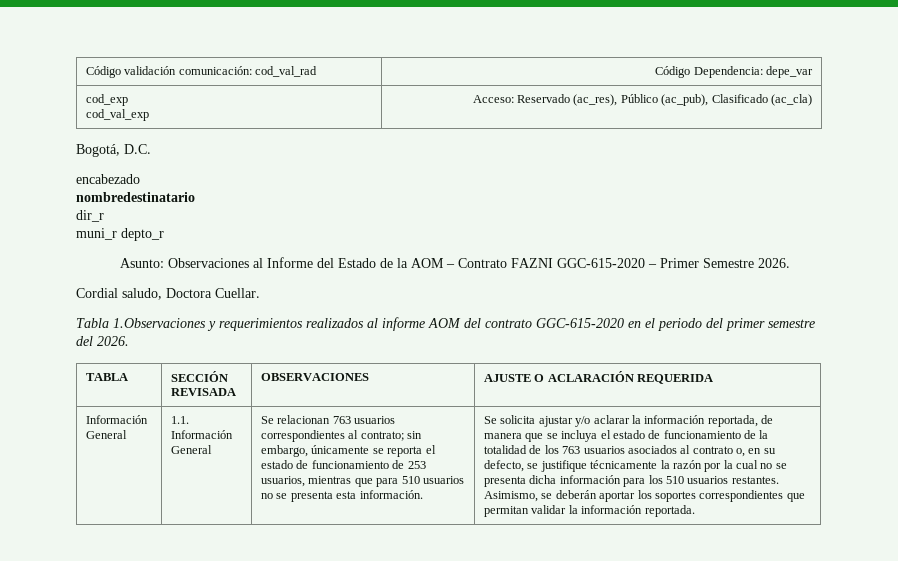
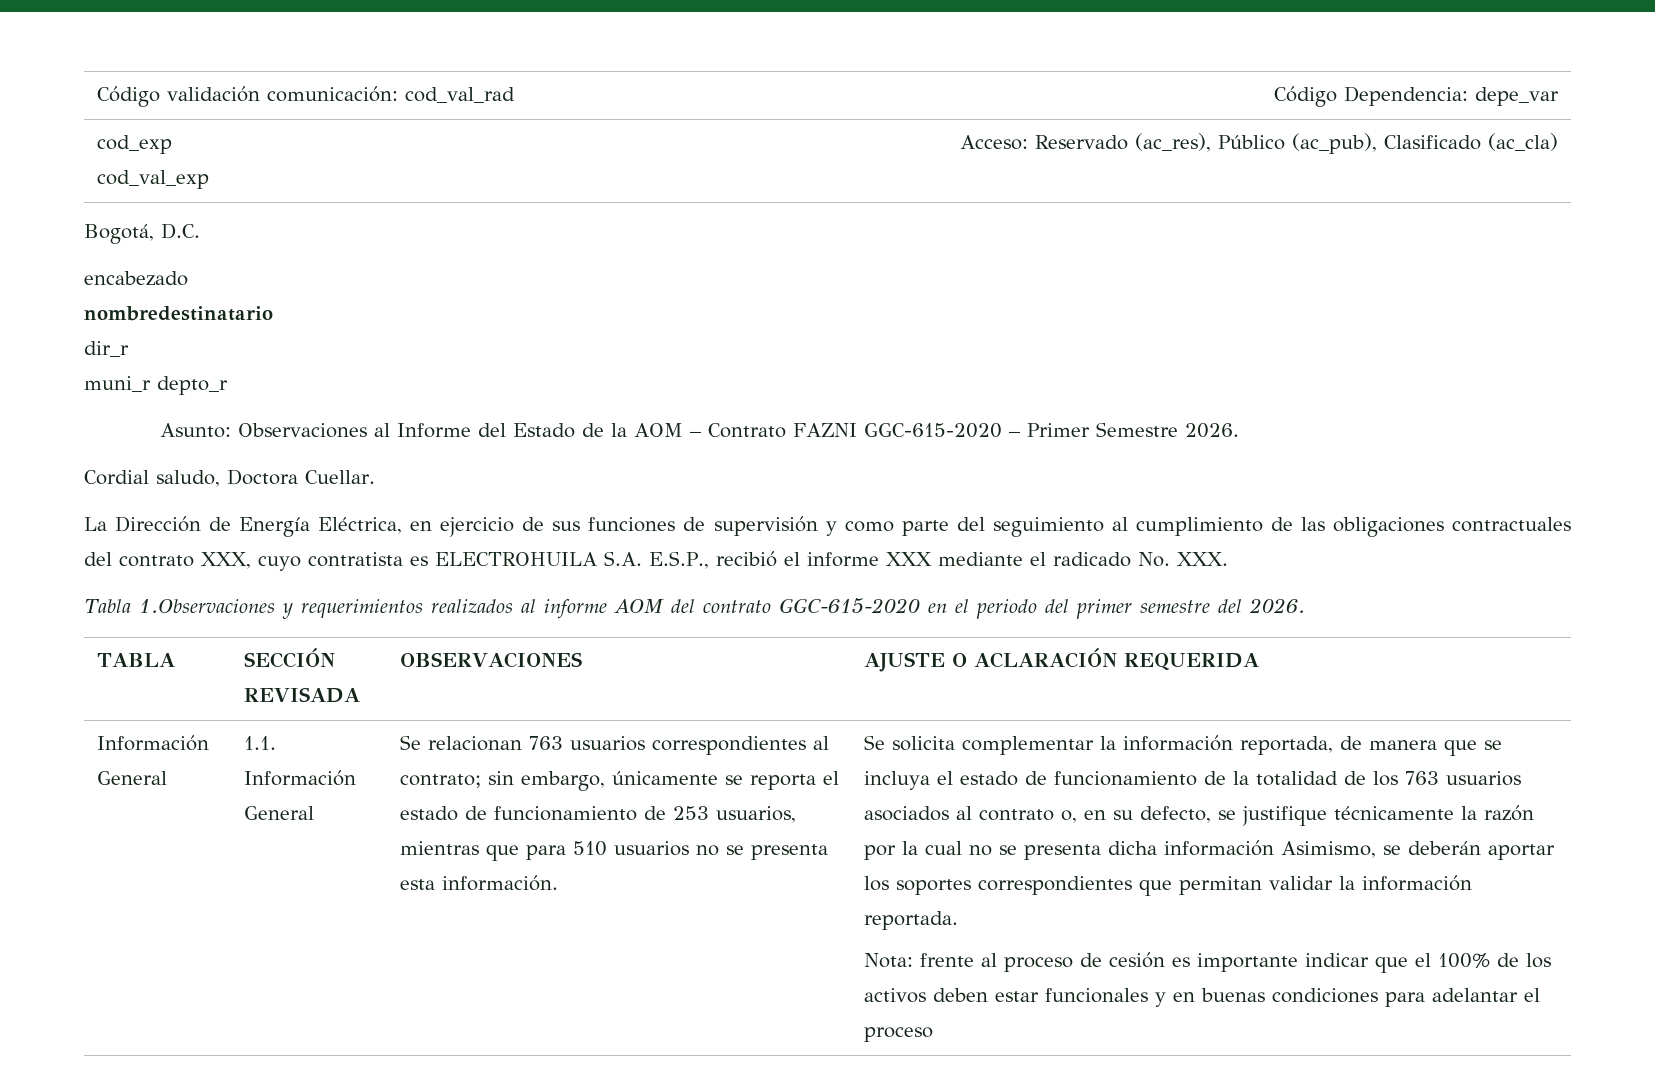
+ La Dirección de Energía Eléctrica, en ejercicio de sus funciones de supervisión y como parte del seguimiento al cumplimiento de las obligaciones contractuales del contrato XXX, cuyo contratista es ELECTROHUILA S.A. E.S.P., recibió el informe XXX mediante el radicado No. XXX.
- Se solicita ajustar y/o aclarar la información reportada, de manera que se incluya el estado de funcionamiento de la totalidad de los 763 usuarios asociados al contrato o, en su defecto, se justifique técnicamente la razón por la cual no se presenta dicha información para los 510 usuarios restantes. Asimismo, se deberán aportar los soportes correspondientes que permitan validar la información reportada.
+ Se solicita complementar la información reportada, de manera que se incluya el estado de funcionamiento de la totalidad de los 763 usuarios asociados al contrato o, en su defecto, se justifique técnicamente la razón por la cual no se presenta dicha información Asimismo, se deberán aportar los soportes correspondientes que permitan validar la información reportada.
+ Nota: frente al proceso de cesión es importante indicar que el 100% de los activos deben estar funcionales y en buenas condiciones para adelantar el proceso

